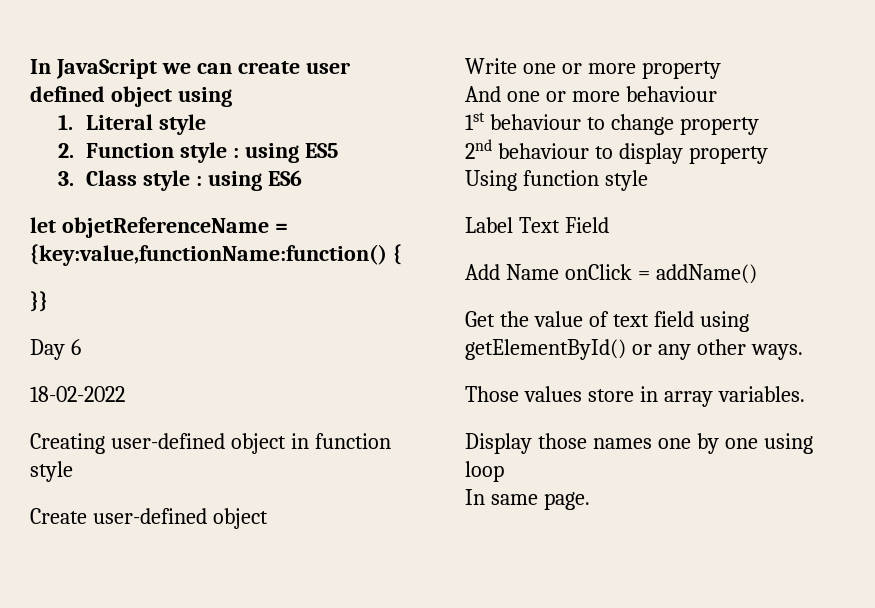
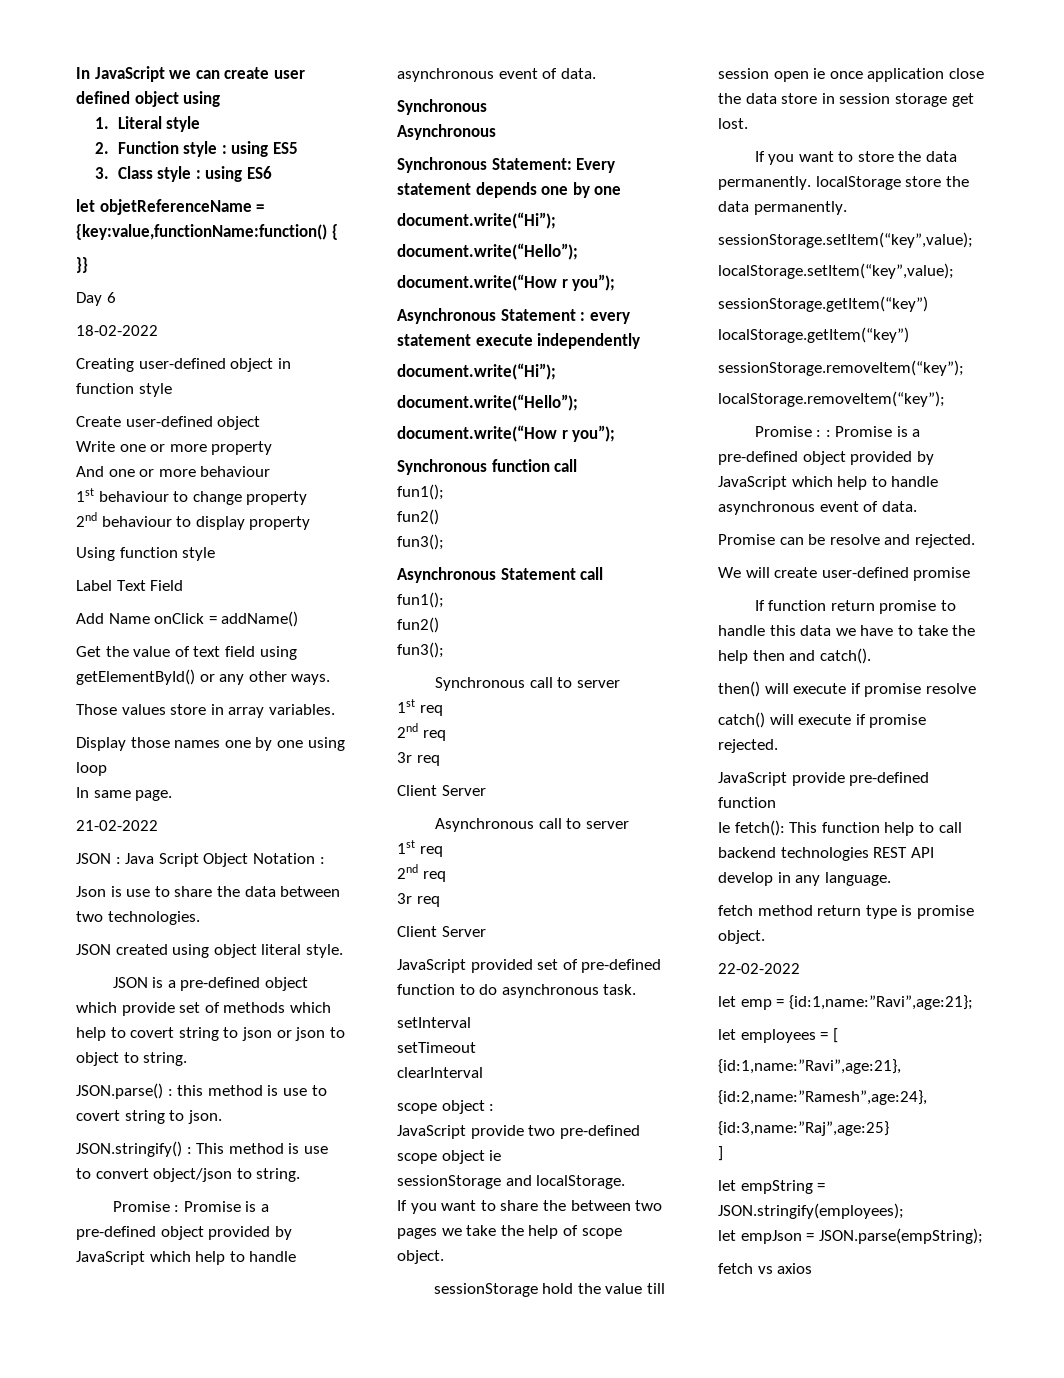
+ 21-02-2022
+ JSON : Java Script Object Notation :
+ Json is use to share the data between two technologies.
+ JSON created using object literal style.
+ JSON is a pre-defined object which provide set of methods which help to covert string to json or json to object to string.
+ JSON.parse() : this method is use to covert string to json.
+ JSON.stringify() : This method is use to convert object/json to string.
+ Promise : Promise is a pre-defined object provided by JavaScript which help to handle asynchronous event of data.
+ Synchronous
+ Asynchronous
+ Synchronous Statement: Every statement depends one by one
+ document.write(“Hi”);
+ document.write(“Hello”);
+ document.write(“How r you”);
+ Asynchronous Statement : every statement execute independently
+ document.write(“Hi”);
+ document.write(“Hello”);
+ document.write(“How r you”);
+ Synchronous function call
+ fun1();
+ fun2()
+ fun3();
+ Asynchronous Statement call
+ fun1();
+ fun2()
+ fun3();
+ Synchronous call to server
+ 1st req
+ 2nd req
+ 3r req
+ Client Server
+ Asynchronous call to server
+ 1st req
+ 2nd req
+ 3r req
+ Client Server
+ JavaScript provided set of pre-defined function to do asynchronous task.
+ setInterval
+ setTimeout
+ clearInterval
+ scope object :
+ JavaScript provide two pre-defined scope object ie
+ sessionStorage and localStorage.
+ If you want to share the between two pages we take the help of scope object.
+ sessionStorage hold the value till session open ie once application close the data store in session storage get lost.
+ If you want to store the data permanently. localStorage store the data permanently.
+ sessionStorage.setItem(“key”,value);
+ localStorage.setItem(“key”,value);
+ sessionStorage.getItem(“key”)
+ localStorage.getItem(“key”)
+ sessionStorage.removeItem(“key”);
+ localStorage.removeItem(“key”);
+ Promise : : Promise is a pre-defined object provided by JavaScript which help to handle asynchronous event of data.
+ Promise can be resolve and rejected.
+ We will create user-defined promise
+ If function return promise to handle this data we have to take the help then and catch().
+ then() will execute if promise resolve
+ catch() will execute if promise rejected.
+ JavaScript provide pre-defined function
+ Ie fetch(): This function help to call backend technologies REST API develop in any language.
+ fetch method return type is promise object.
+ 22-02-2022
+ let emp = {id:1,name:”Ravi”,age:21};
+ let employees = [
+ {id:1,name:”Ravi”,age:21},
+ {id:2,name:”Ramesh”,age:24},
+ {id:3,name:”Raj”,age:25}
+ ]
+ let empString = JSON.stringify(employees);
+ let empJson = JSON.parse(empString);
+ fetch vs axios

